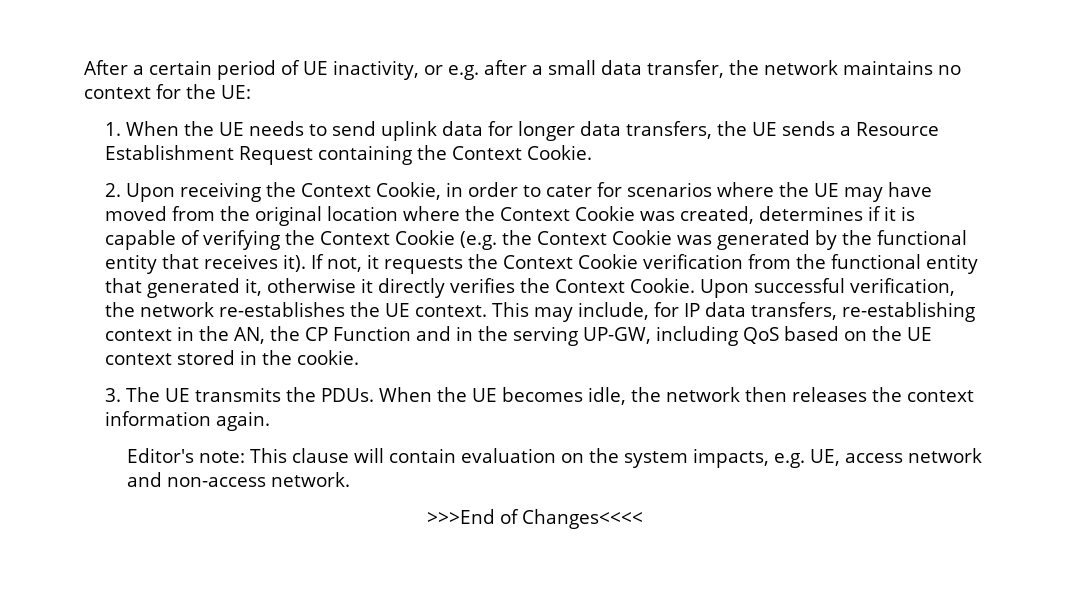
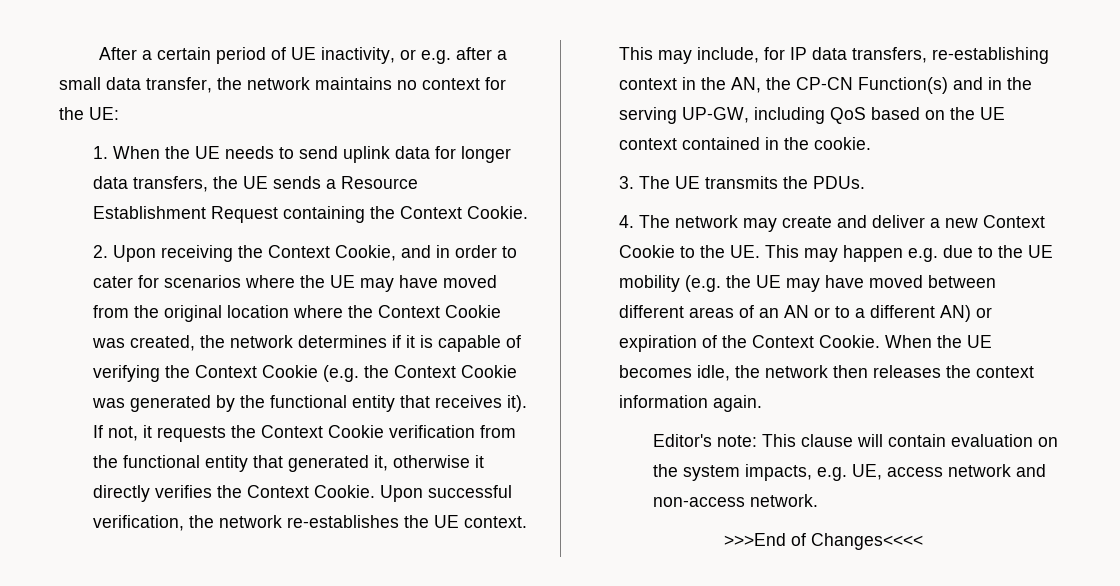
- 2. Upon receiving the Context Cookie, in order to cater for scenarios where the UE may have moved from the original location where the Context Cookie was created, determines if it is capable of verifying the Context Cookie (e.g. the Context Cookie was generated by the functional entity that receives it).
+ 2. Upon receiving the Context Cookie, and in order to cater for scenarios where the UE may have moved from the original location where the Context Cookie was created, the network determines if it is capable of verifying the Context Cookie (e.g. the Context Cookie was generated by the functional entity that receives it).
- This may include, for IP data transfers, re-establishing context in the AN, the CP Function and in the serving UP-GW, including QoS based on the UE context stored in the cookie.
+ This may include, for IP data transfers, re-establishing context in the AN, the CP-CN Function(s) and in the serving UP-GW, including QoS based on the UE context contained in the cookie.
- 3. The UE transmits the PDUs. When the UE becomes idle, the network then releases the context information again.
+ 3. The UE transmits the PDUs.
+ 4. The network may create and deliver a new Context Cookie to the UE. This may happen e.g. due to the UE mobility (e.g. the UE may have moved between different areas of an AN or to a different AN) or expiration of the Context Cookie. When the UE becomes idle, the network then releases the context information again.

